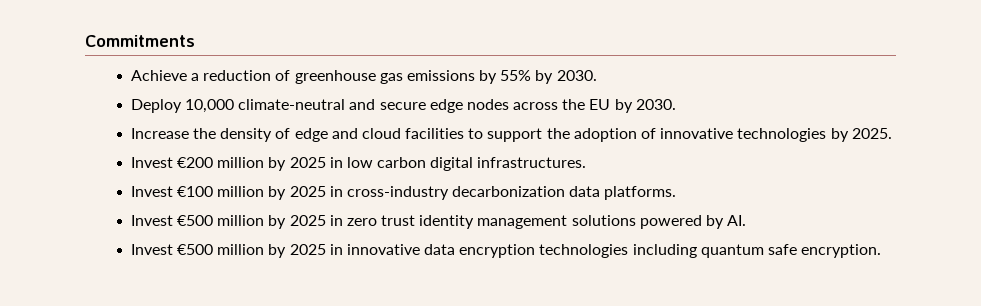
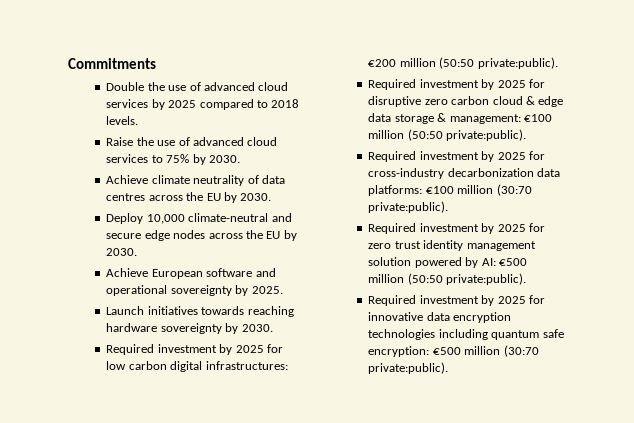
- Achieve a reduction of greenhouse gas emissions by 55% by 2030.
+ Double the use of advanced cloud services by 2025 compared to 2018 levels.
+ Raise the use of advanced cloud services to 75% by 2030.
+ Achieve climate neutrality of data centres across the EU by 2030.
- Increase the density of edge and cloud facilities to support the adoption of innovative technologies by 2025.
- Invest €200 million by 2025 in low carbon digital infrastructures.
- Invest €100 million by 2025 in cross-industry decarbonization data platforms.
- Invest €500 million by 2025 in zero trust identity management solutions powered by AI.
- Invest €500 million by 2025 in innovative data encryption technologies including quantum safe encryption.
+ Achieve European software and operational sovereignty by 2025.
+ Launch initiatives towards reaching hardware sovereignty by 2030.
+ Required investment by 2025 for low carbon digital infrastructures: €200 million (50:50 private:public).
+ Required investment by 2025 for disruptive zero carbon cloud & edge data storage & management: €100 million (50:50 private:public).
+ Required investment by 2025 for cross-industry decarbonization data platforms: €100 million (30:70 private:public).
+ Required investment by 2025 for zero trust identity management solution powered by AI: €500 million (50:50 private:public).
+ Required investment by 2025 for innovative data encryption technologies including quantum safe encryption: €500 million (30:70 private:public).

